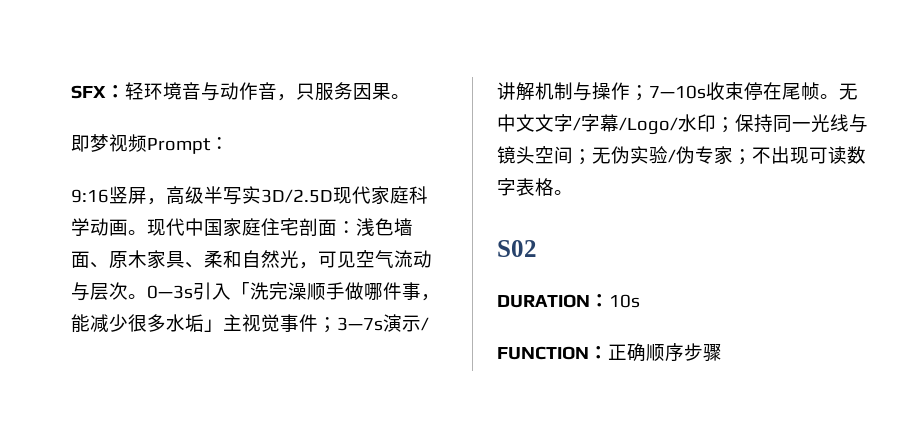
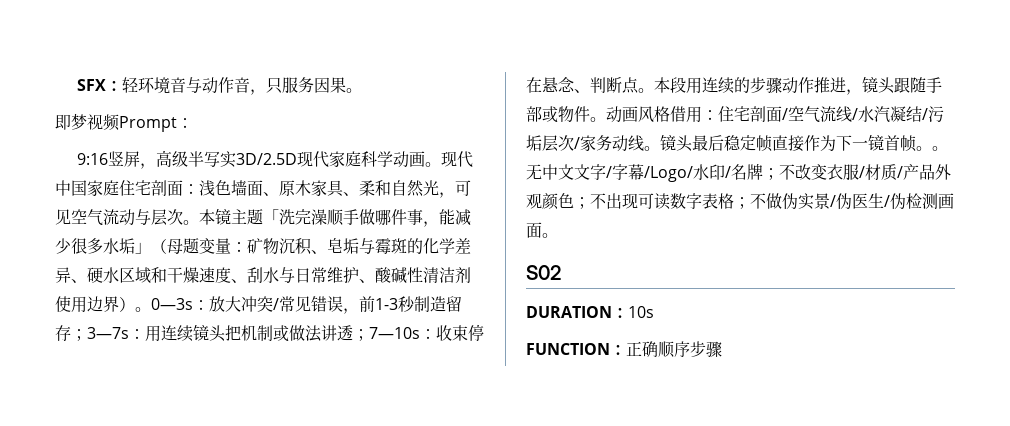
- 0—3s引入「洗完澡顺手做哪件事，能减少很多水垢」主视觉事件；3—7s演示/讲解机制与操作；7—10s收束停在尾帧。
+ 本镜主题「洗完澡顺手做哪件事，能减少很多水垢」（母题变量：矿物沉积、皂垢与霉斑的化学差异、硬水区域和干燥速度、刮水与日常维护、酸碱性清洁剂使用边界）。0—3s：放大冲突/常见错误，前1-3秒制造留存；3—7s：用连续镜头把机制或做法讲透；7—10s：收束停在悬念、判断点。本段用连续的步骤动作推进，镜头跟随手部或物件。动画风格借用：住宅剖面/空气流线/水汽凝结/污垢层次/家务动线。镜头最后稳定帧直接作为下一镜首帧。。
- 无中文文字/字幕/Logo/水印；保持同一光线与镜头空间；无伪实验/伪专家；不出现可读数字表格。
+ 无中文文字/字幕/Logo/水印/名牌；不改变衣服/材质/产品外观颜色；不出现可读数字表格；不做伪实景/伪医生/伪检测画面。

